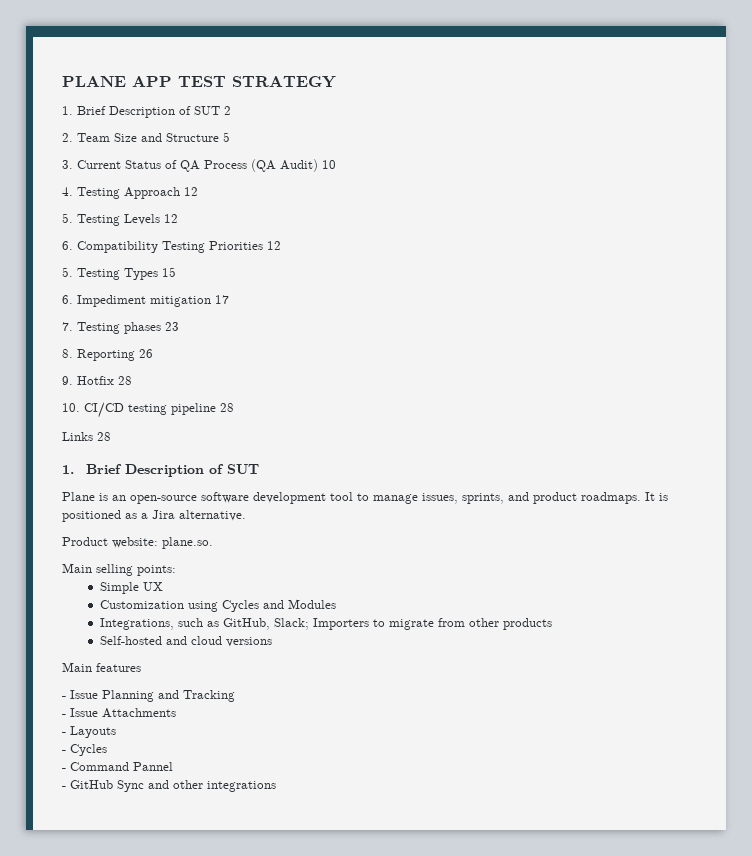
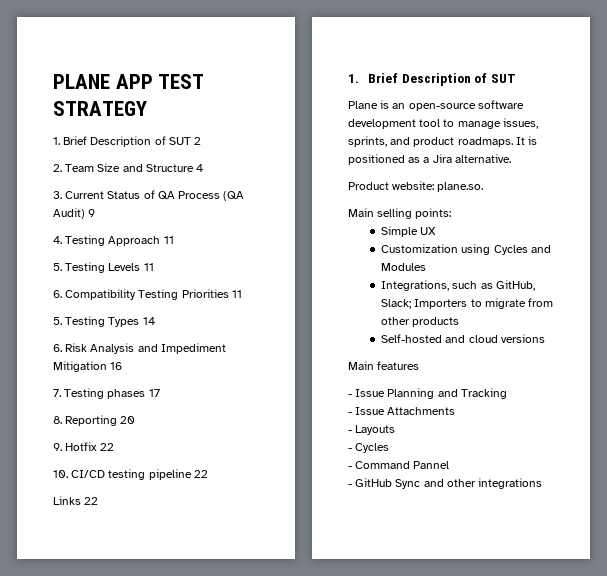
- 2. Team Size and Structure 5
+ 2. Team Size and Structure 4
- 3. Current Status of QA Process (QA Audit) 10
+ 3. Current Status of QA Process (QA Audit) 9
- 4. Testing Approach 12
+ 4. Testing Approach 11
- 5. Testing Levels 12
+ 5. Testing Levels 11
- 6. Compatibility Testing Priorities 12
+ 6. Compatibility Testing Priorities 11
- 5. Testing Types 15
- 6. Impediment mitigation 17
+ 5. Testing Types 14
+ 6. Risk Analysis and Impediment Mitigation 16
- 7. Testing phases 23
+ 7. Testing phases 17
- 8. Reporting 26
+ 8. Reporting 20
- 9. Hotfix 28
+ 9. Hotfix 22
- 10. CI/CD testing pipeline 28
+ 10. CI/CD testing pipeline 22
- Links 28
+ Links 22

